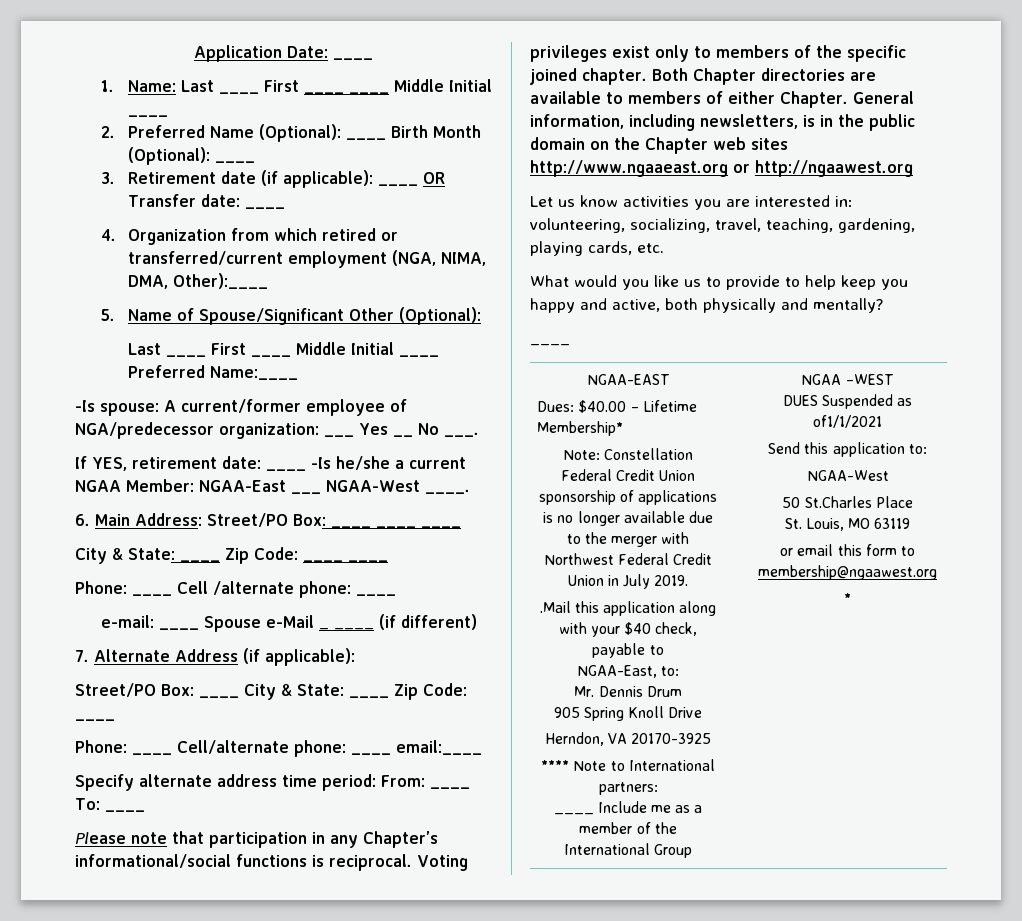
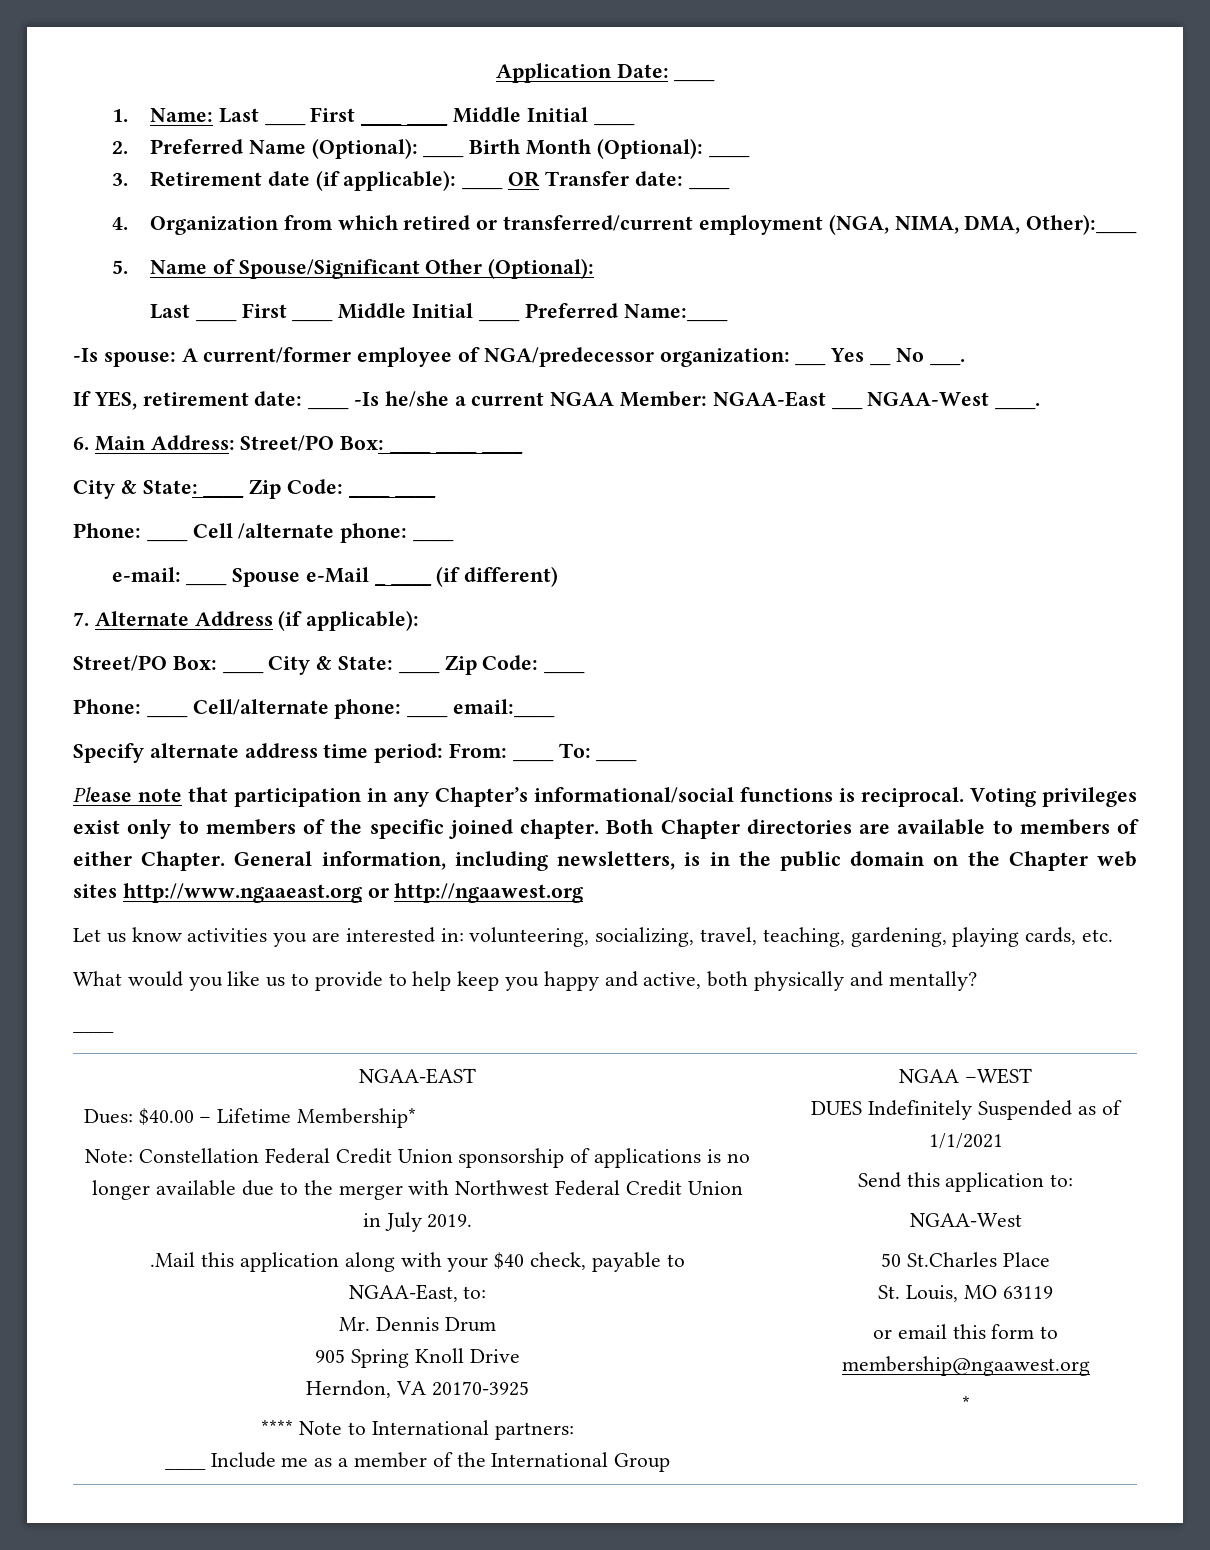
- DUES Suspended as of1/1/2021
+ DUES Indefinitely Suspended as of 1/1/2021

